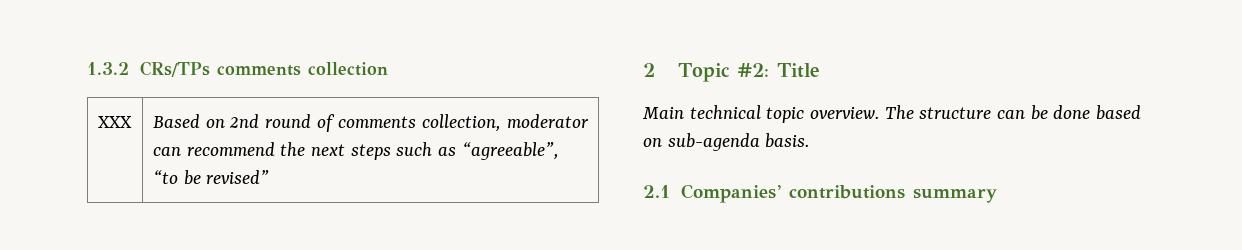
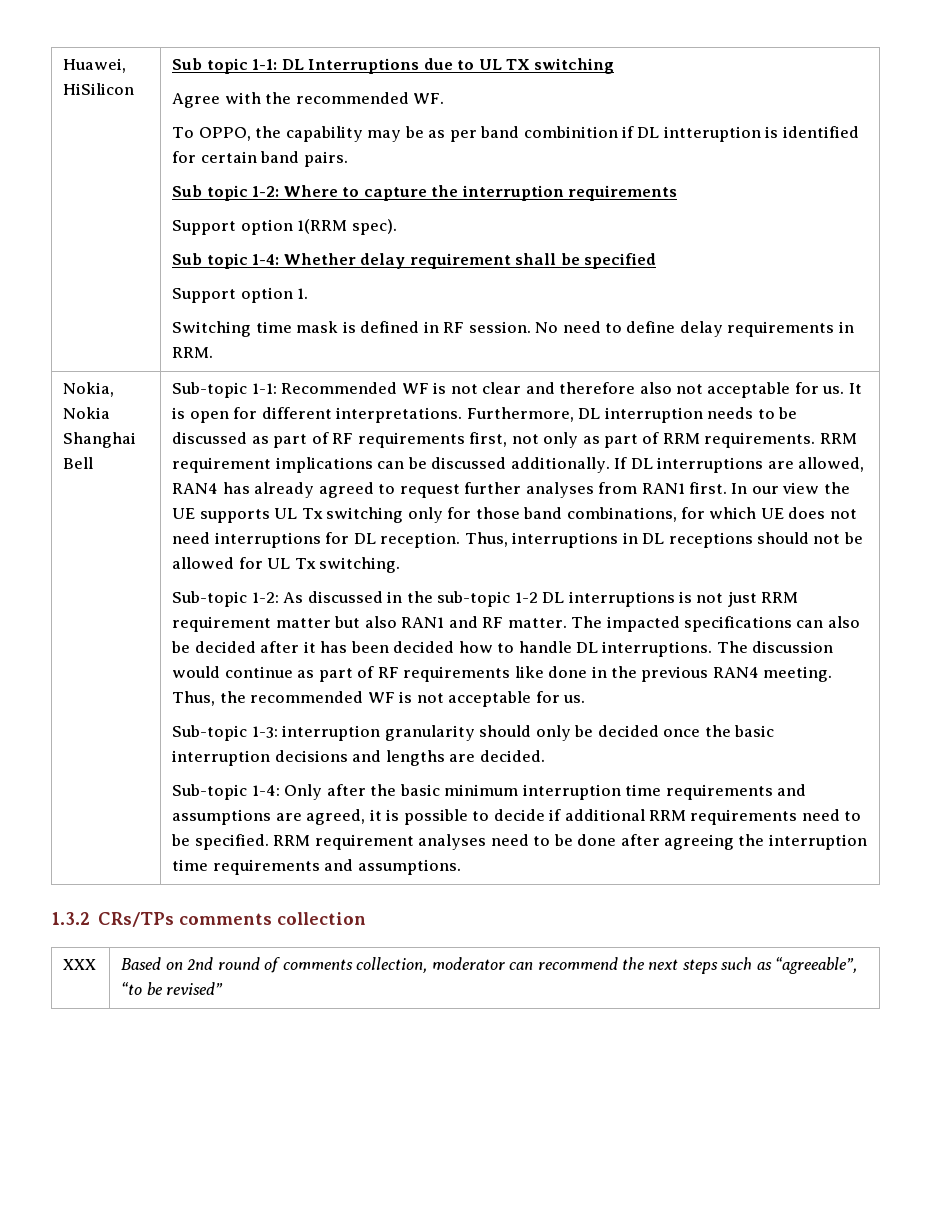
+ Huawei, HiSilicon | Sub topic 1-1: DL Interruptions due to UL TX switching
+ Agree with the recommended WF.
+ To OPPO, the capability may be as per band combinition if DL intteruption is identified for certain band pairs.
+ Sub topic 1-2: Where to capture the interruption requirements
+ Support option 1(RRM spec).
+ Sub topic 1-4: Whether delay requirement shall be specified
+ Support option 1.
+ Switching time mask is defined in RF session. No need to define delay requirements in RRM.
+ Nokia, Nokia Shanghai Bell | Sub-topic 1-1: Recommended WF is not clear and therefore also not acceptable for us. It is open for different interpretations. Furthermore, DL interruption needs to be discussed as part of RF requirements first, not only as part of RRM requirements. RRM requirement implications can be discussed additionally. If DL interruptions are allowed, RAN4 has already agreed to request further analyses from RAN1 first. In our view the UE supports UL Tx switching only for those band combinations, for which UE does not need interruptions for DL reception. Thus, interruptions in DL receptions should not be allowed for UL Tx switching.
+ Sub-topic 1-2: As discussed in the sub-topic 1-2 DL interruptions is not just RRM requirement matter but also RAN1 and RF matter. The impacted specifications can also be decided after it has been decided how to handle DL interruptions. The discussion would continue as part of RF requirements like done in the previous RAN4 meeting. Thus, the recommended WF is not acceptable for us.
+ Sub-topic 1-3: interruption granularity should only be decided once the basic interruption decisions and lengths are decided.
+ Sub-topic 1-4: Only after the basic minimum interruption time requirements and assumptions are agreed, it is possible to decide if additional RRM requirements need to be specified. RRM requirement analyses need to be done after agreeing the interruption time requirements and assumptions.
- 2 Topic #2: Title
- Main technical topic overview. The structure can be done based on sub-agenda basis.
- 2.1 Companies’ contributions summary

